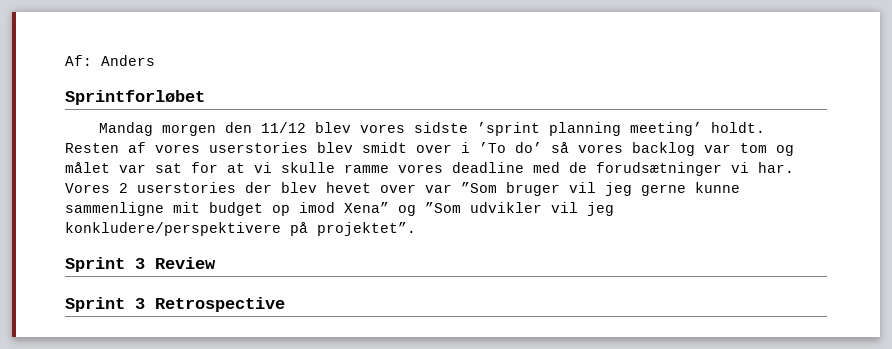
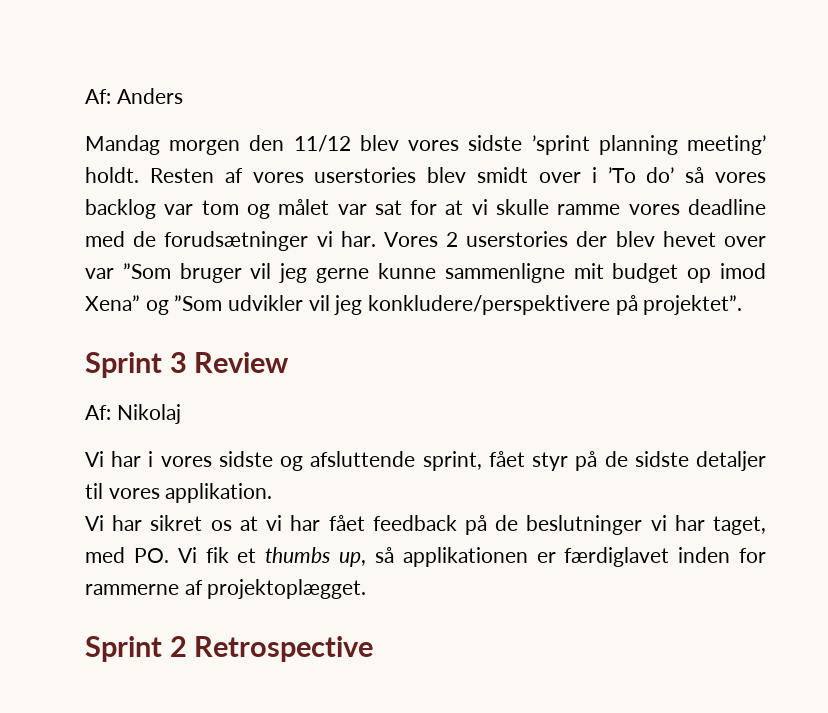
- Sprintforløbet
- Sprint 3 Retrospective
+ Af: Nikolaj
+ Vi har i vores sidste og afsluttende sprint, fået styr på de sidste detaljer til vores applikation.
+ Vi har sikret os at vi har fået feedback på de beslutninger vi har taget, med PO. Vi fik et thumbs up, så applikationen er færdiglavet inden for rammerne af projektoplægget.
+ Sprint 2 Retrospective

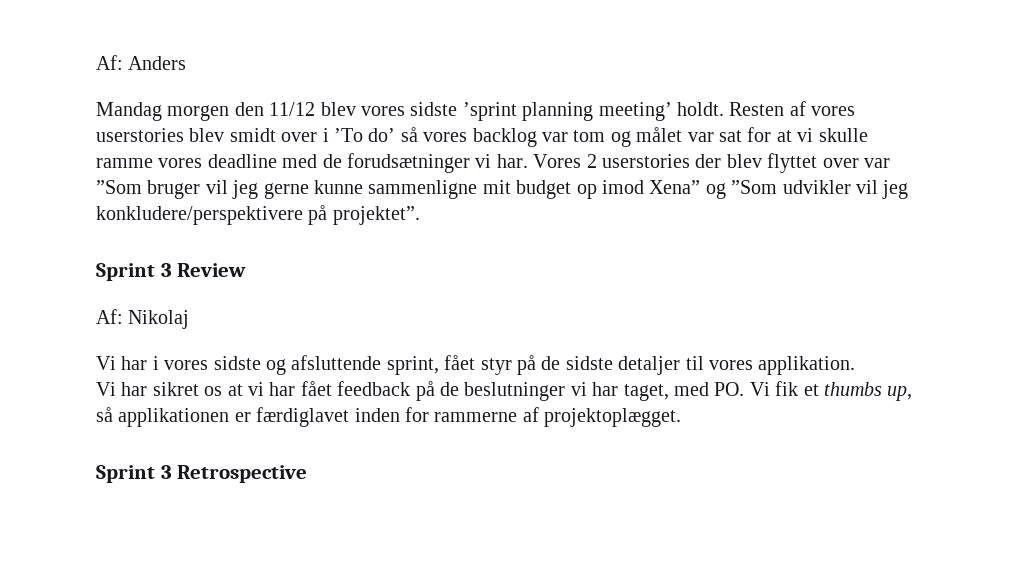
- Vores 2 userstories der blev hevet over var ”Som bruger vil jeg gerne kunne sammenligne mit budget op imod Xena” og ”Som udvikler vil jeg konkludere/perspektivere på projektet”.
+ Vores 2 userstories der blev flyttet over var ”Som bruger vil jeg gerne kunne sammenligne mit budget op imod Xena” og ”Som udvikler vil jeg konkludere/perspektivere på projektet”.
- Sprint 2 Retrospective
+ Sprint 3 Retrospective

